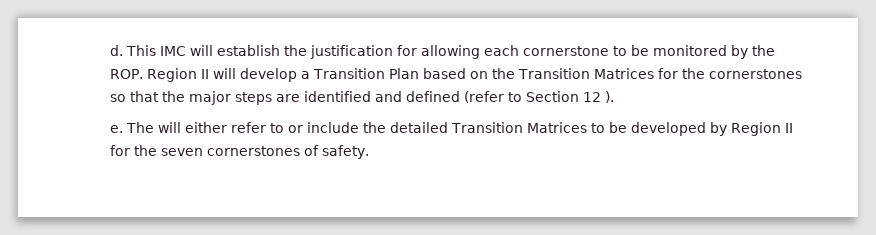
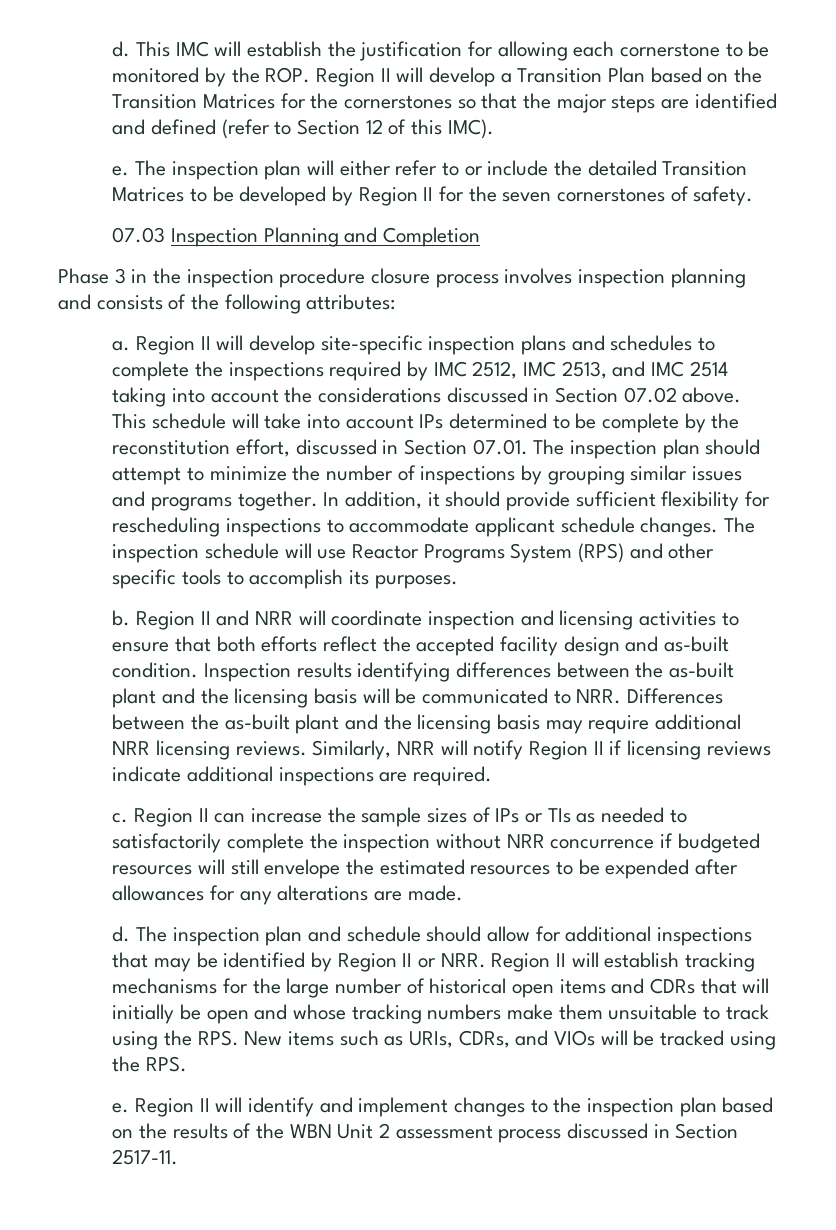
- This IMC will establish the justification for allowing each cornerstone to be monitored by the ROP. Region II will develop a Transition Plan based on the Transition Matrices for the cornerstones so that the major steps are identified and defined (refer to Section 12 ).
+ This IMC will establish the justification for allowing each cornerstone to be monitored by the ROP. Region II will develop a Transition Plan based on the Transition Matrices for the cornerstones so that the major steps are identified and defined (refer to Section 12 of this IMC).
- The will either refer to or include the detailed Transition Matrices to be developed by Region II for the seven cornerstones of safety.
+ The inspection plan will either refer to or include the detailed Transition Matrices to be developed by Region II for the seven cornerstones of safety.
+ 07.03 Inspection Planning and Completion
+ Phase 3 in the inspection procedure closure process involves inspection planning and consists of the following attributes:
+ a. Region II will develop site-specific inspection plans and schedules to complete the inspections required by IMC 2512, IMC 2513, and IMC 2514 taking into account the considerations discussed in Section 07.02 above. This schedule will take into account IPs determined to be complete by the reconstitution effort, discussed in Section 07.01. The inspection plan should attempt to minimize the number of inspections by grouping similar issues and programs together. In addition, it should provide sufficient flexibility for rescheduling inspections to accommodate applicant schedule changes. The inspection schedule will use Reactor Programs System (RPS) and other specific tools to accomplish its purposes.
+ b. Region II and NRR will coordinate inspection and licensing activities to ensure that both efforts reflect the accepted facility design and as-built condition. Inspection results identifying differences between the as-built plant and the licensing basis will be communicated to NRR. Differences between the as-built plant and the licensing basis may require additional NRR licensing reviews. Similarly, NRR will notify Region II if licensing reviews indicate additional inspections are required.
+ c. Region II can increase the sample sizes of IPs or TIs as needed to satisfactorily complete the inspection without NRR concurrence if budgeted resources will still envelope the estimated resources to be expended after allowances for any alterations are made.
+ d. The inspection plan and schedule should allow for additional inspections that may be identified by Region II or NRR. Region II will establish tracking mechanisms for the large number of historical open items and CDRs that will initially be open and whose tracking numbers make them unsuitable to track using the RPS. New items such as URIs, CDRs, and VIOs will be tracked using the RPS.
+ e. Region II will identify and implement changes to the inspection plan based on the results of the WBN Unit 2 assessment process discussed in Section 2517-11.

